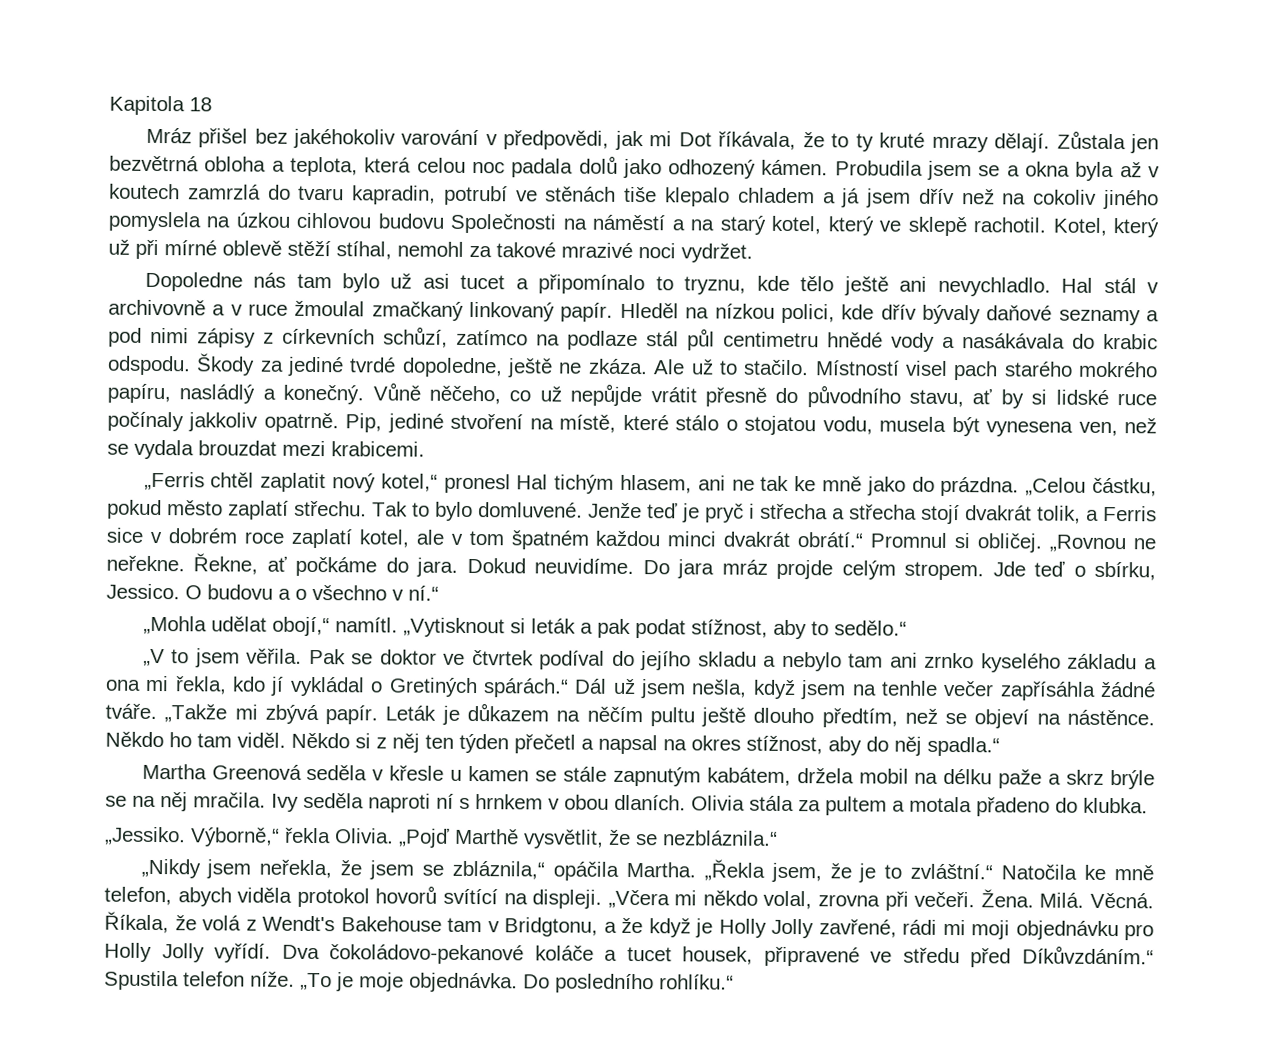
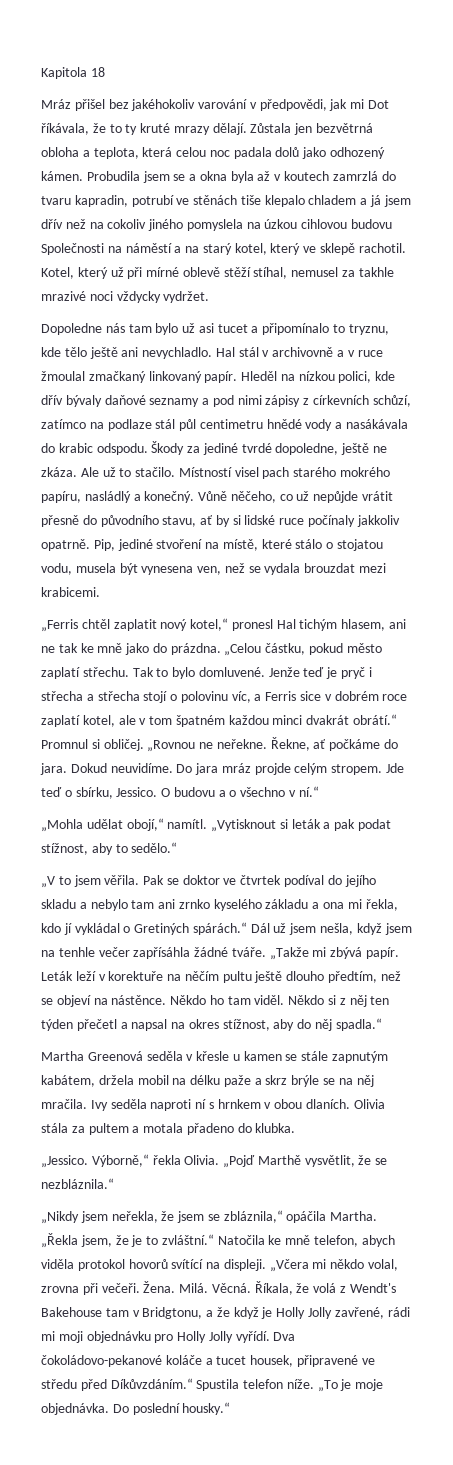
- Kotel, který už při mírné oblevě stěží stíhal, nemohl za takové mrazivé noci vydržet.
+ Kotel, který už při mírné oblevě stěží stíhal, nemusel za takhle mrazivé noci vždycky vydržet.
- Jenže teď je pryč i střecha a střecha stojí dvakrát tolik, a Ferris sice v dobrém roce zaplatí kotel, ale v tom špatném každou minci dvakrát obrátí.“ Promnul si obličej.
+ Jenže teď je pryč i střecha a střecha stojí o polovinu víc, a Ferris sice v dobrém roce zaplatí kotel, ale v tom špatném každou minci dvakrát obrátí.“ Promnul si obličej.
- Leták je důkazem na něčím pultu ještě dlouho předtím, než se objeví na nástěnce.
+ Leták leží v korektuře na něčím pultu ještě dlouho předtím, než se objeví na nástěnce.
- „Jessiko.
+ „Jessico.
- Do posledního rohlíku.“
+ Do poslední housky.“

